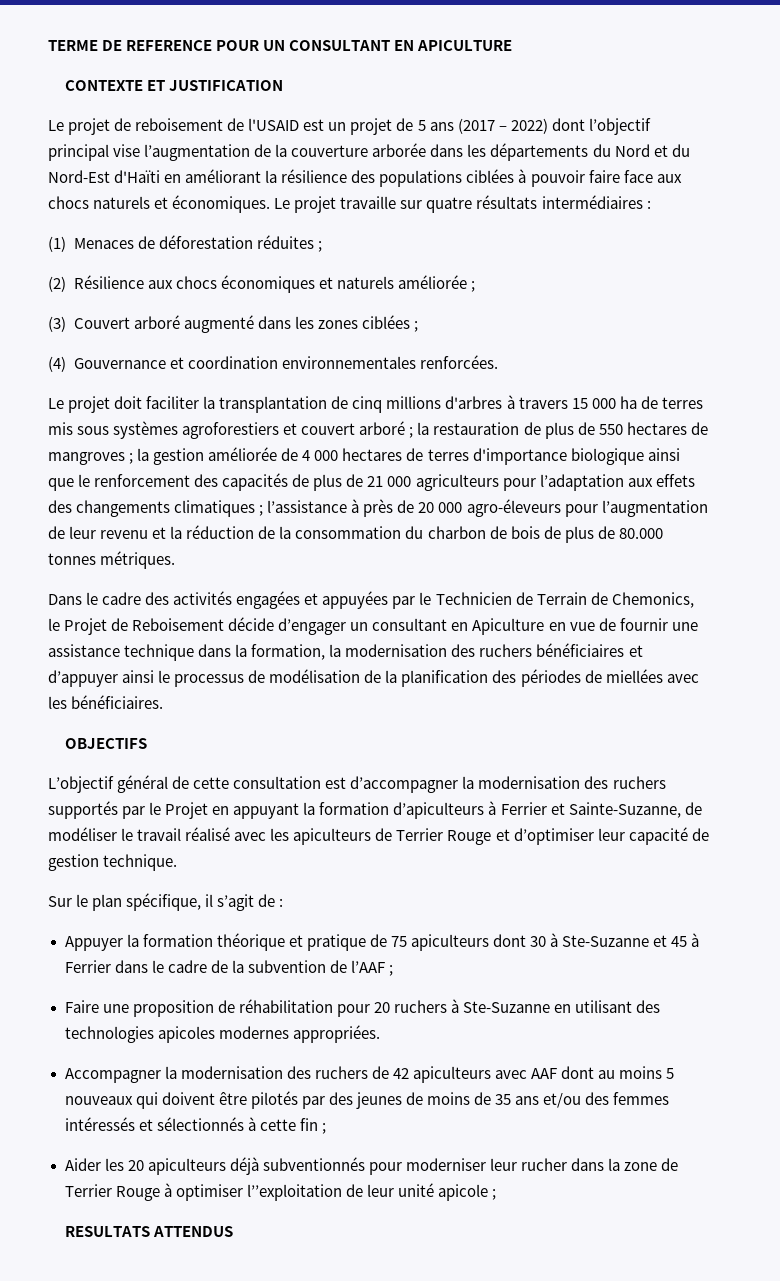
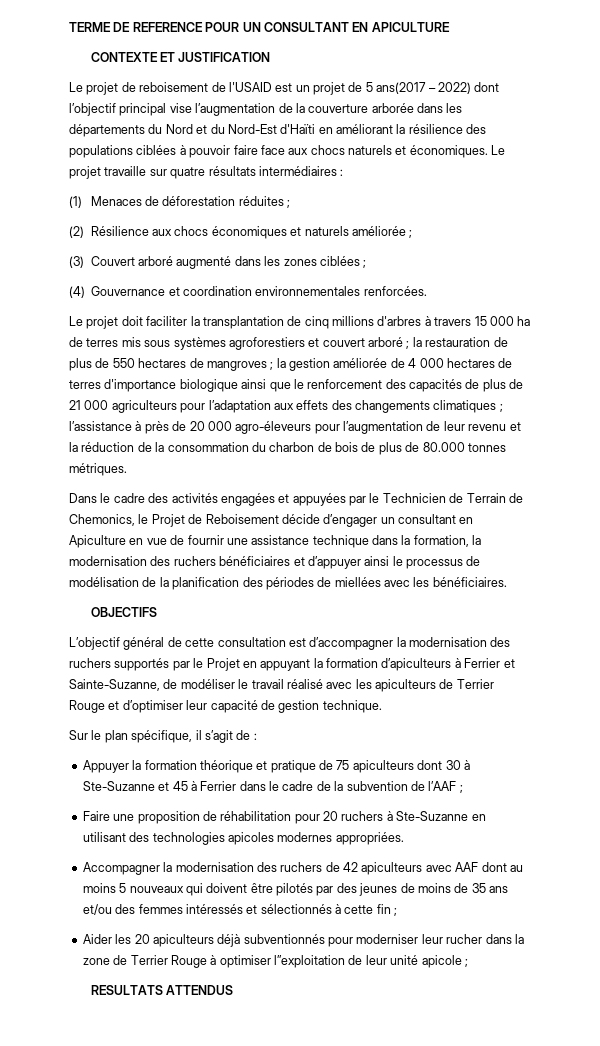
- Le projet de reboisement de l'USAID est un projet de 5 ans (2017 – 2022) dont l’objectif principal vise l’augmentation de la couverture arborée dans les départements du Nord et du Nord-Est d'Haïti en améliorant la résilience des populations ciblées à pouvoir faire face aux chocs naturels et économiques.
+ Le projet de reboisement de l'USAID est un projet de 5 ans(2017 – 2022) dont l’objectif principal vise l’augmentation de la couverture arborée dans les départements du Nord et du Nord-Est d'Haïti en améliorant la résilience des populations ciblées à pouvoir faire face aux chocs naturels et économiques.

